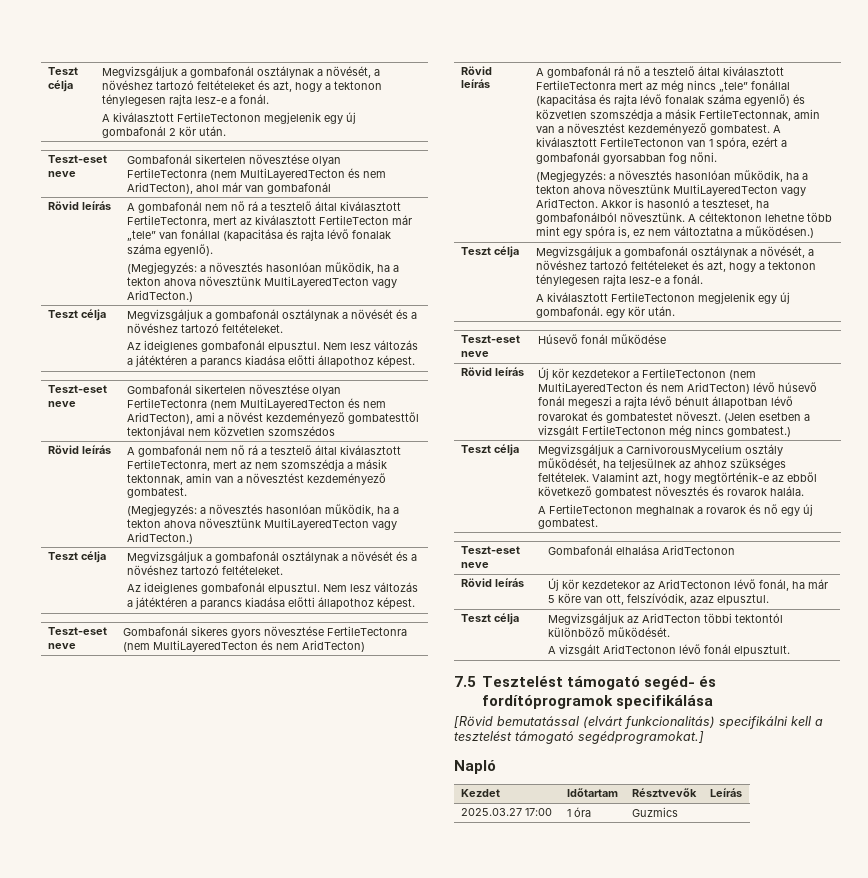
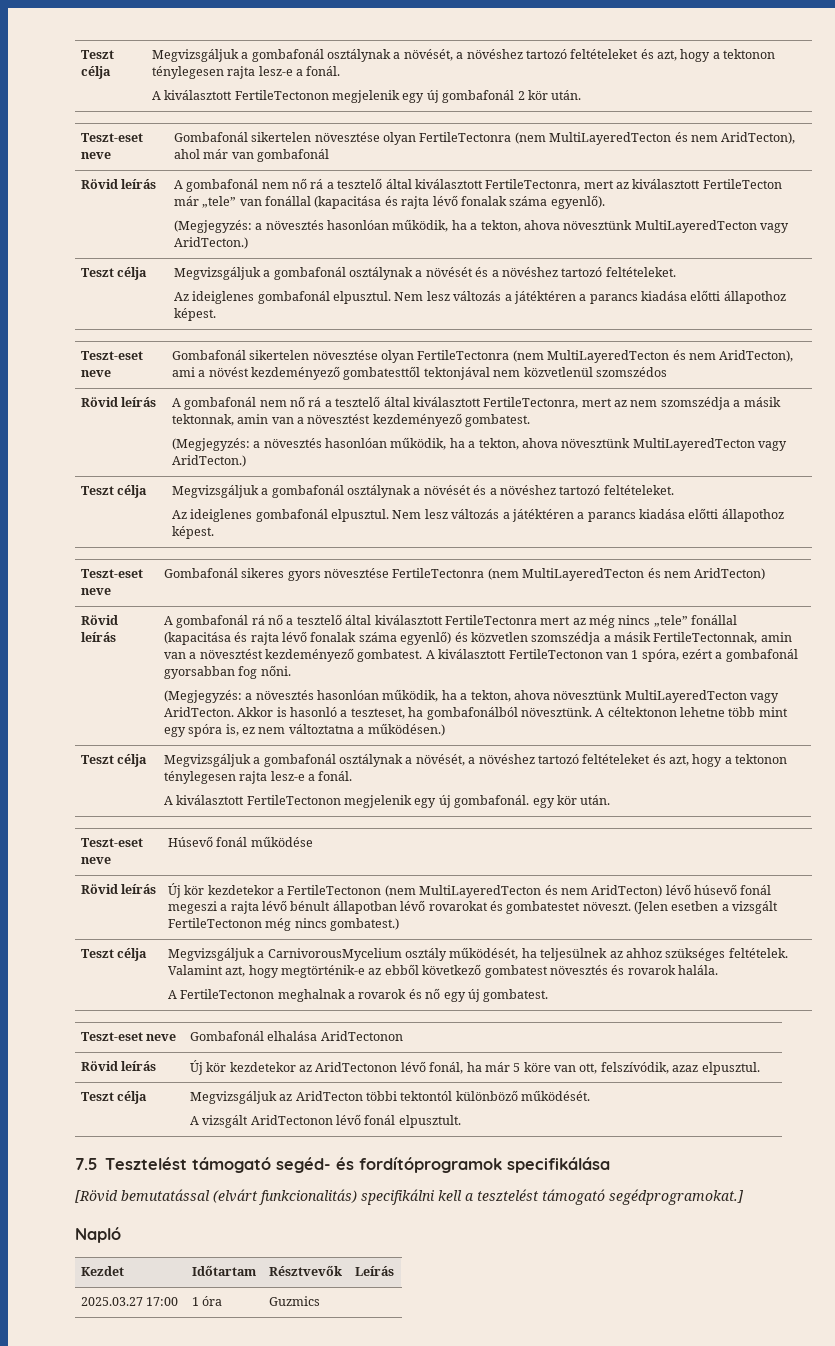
  Rövid leírás | A gombafonál nem nő rá a tesztelő által kiválasztott FertileTectonra, mert az kiválasztott FertileTecton már „tele” van fonállal (kapacitása és rajta lévő fonalak száma egyenlő).
- (Megjegyzés: a növesztés hasonlóan működik, ha a tekton ahova növesztünk MultiLayeredTecton vagy AridTecton.)
+ (Megjegyzés: a növesztés hasonlóan működik, ha a tekton, ahova növesztünk MultiLayeredTecton vagy AridTecton.)
- Teszt-eset neve | Gombafonál sikertelen növesztése olyan FertileTectonra (nem MultiLayeredTecton és nem AridTecton), ami a növést kezdeményező gombatesttől tektonjával nem közvetlen szomszédos
+ Teszt-eset neve | Gombafonál sikertelen növesztése olyan FertileTectonra (nem MultiLayeredTecton és nem AridTecton), ami a növést kezdeményező gombatesttől tektonjával nem közvetlenül szomszédos
  Rövid leírás | A gombafonál nem nő rá a tesztelő által kiválasztott FertileTectonra, mert az nem szomszédja a másik tektonnak, amin van a növesztést kezdeményező gombatest.
- (Megjegyzés: a növesztés hasonlóan működik, ha a tekton ahova növesztünk MultiLayeredTecton vagy AridTecton.)
+ (Megjegyzés: a növesztés hasonlóan működik, ha a tekton, ahova növesztünk MultiLayeredTecton vagy AridTecton.)
- (Megjegyzés: a növesztés hasonlóan működik, ha a tekton ahova növesztünk MultiLayeredTecton vagy AridTecton.
+ (Megjegyzés: a növesztés hasonlóan működik, ha a tekton, ahova növesztünk MultiLayeredTecton vagy AridTecton.

